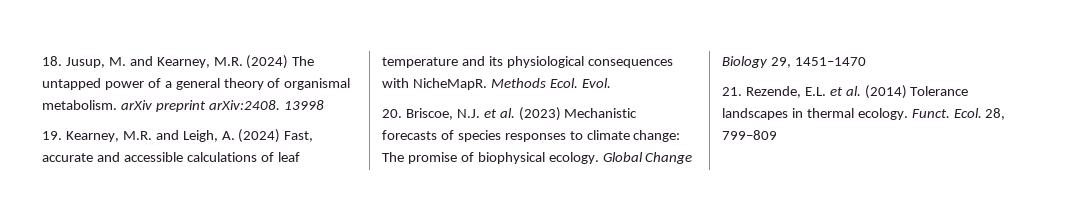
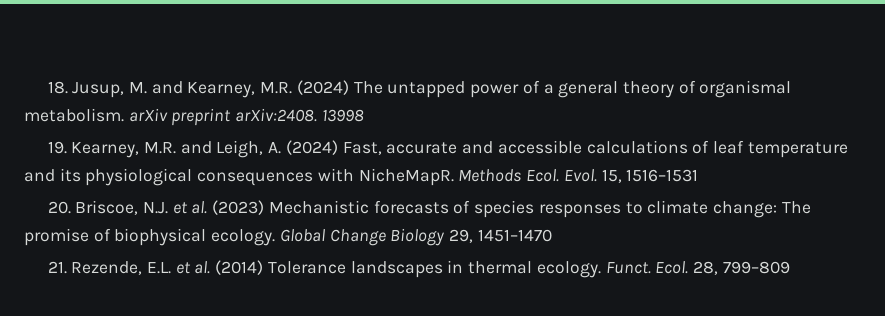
+ 15, 1516–1531

